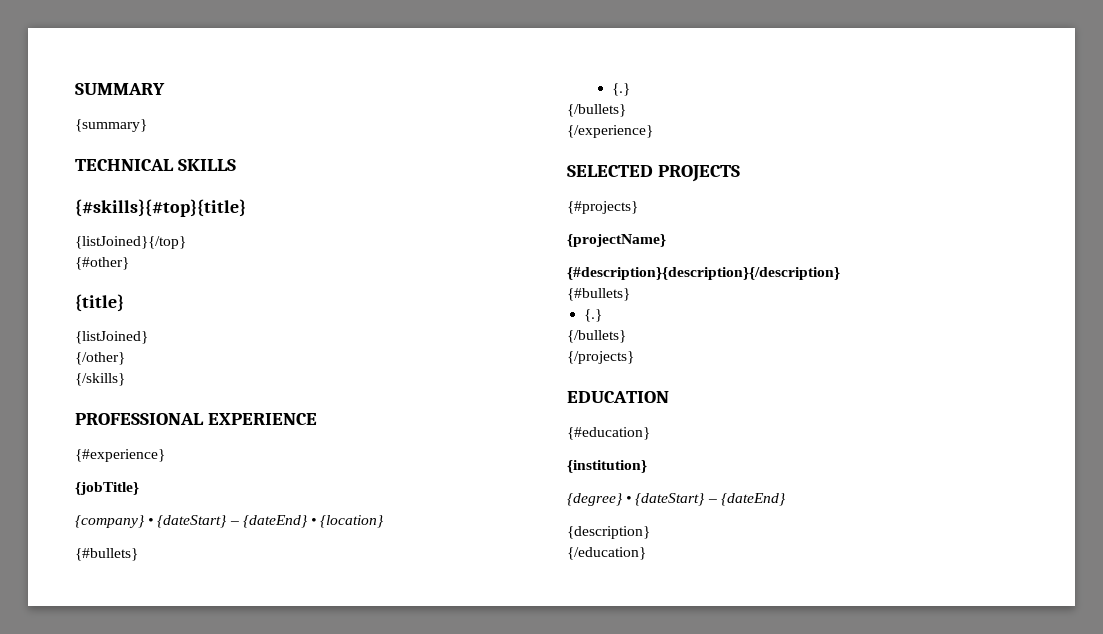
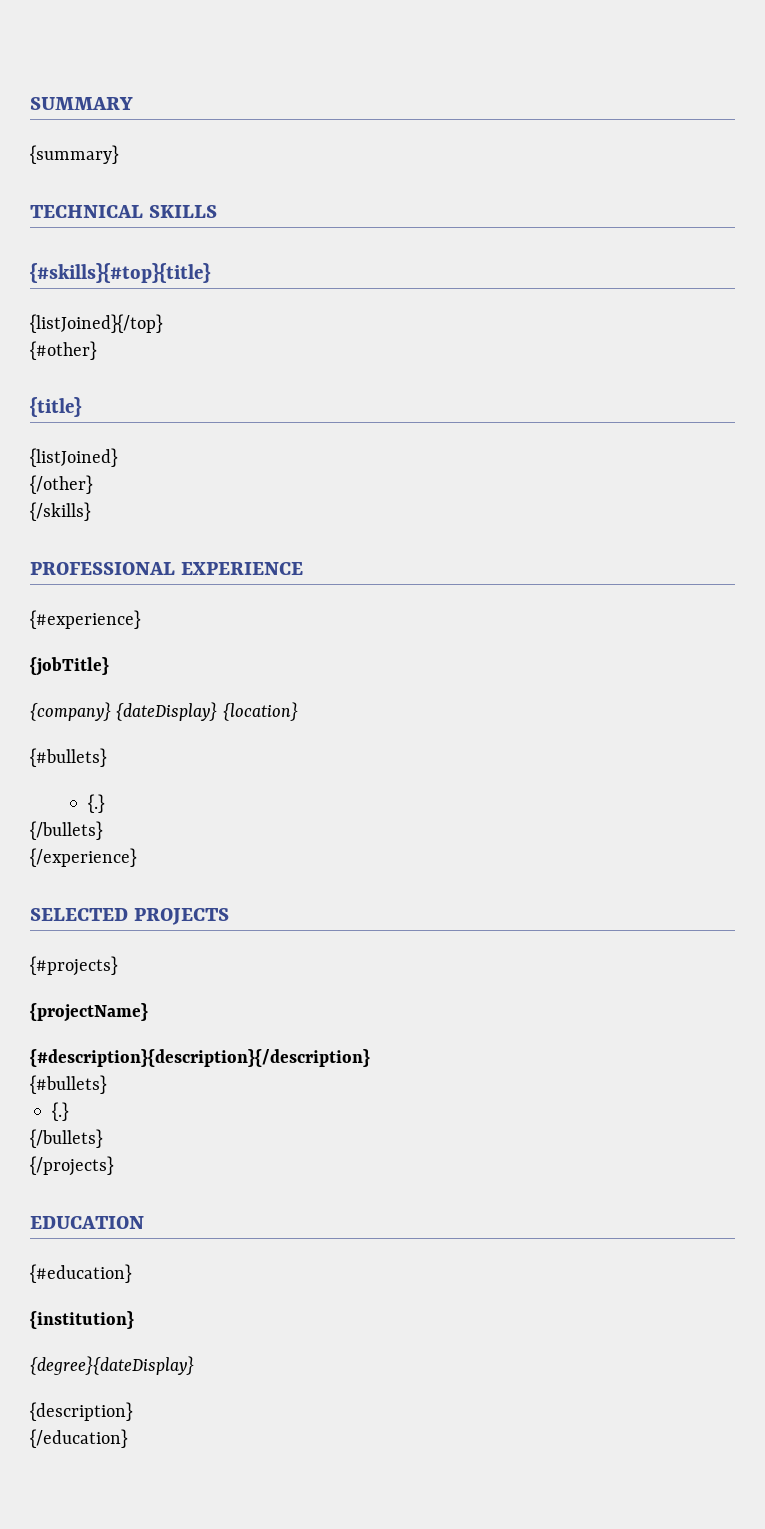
- {company} • {dateStart} – {dateEnd} • {location}
+ {company} {dateDisplay} {location}
- {degree} • {dateStart} – {dateEnd}
+ {degree}{dateDisplay}

